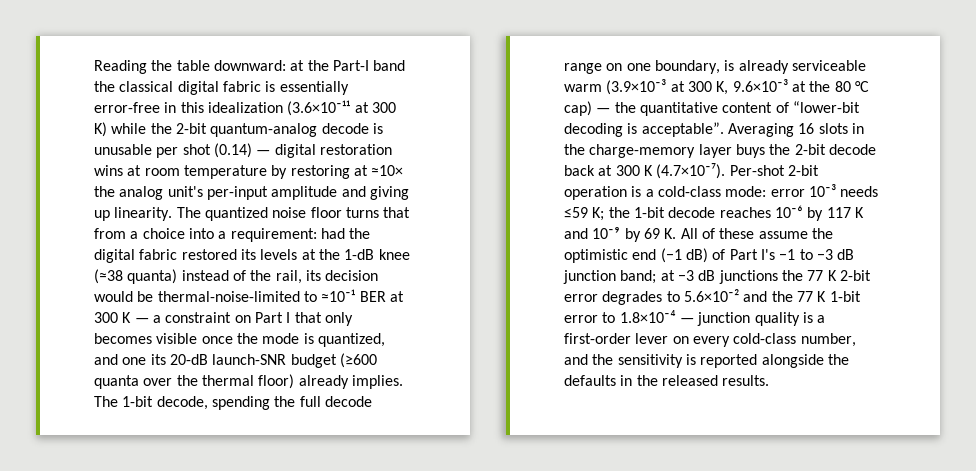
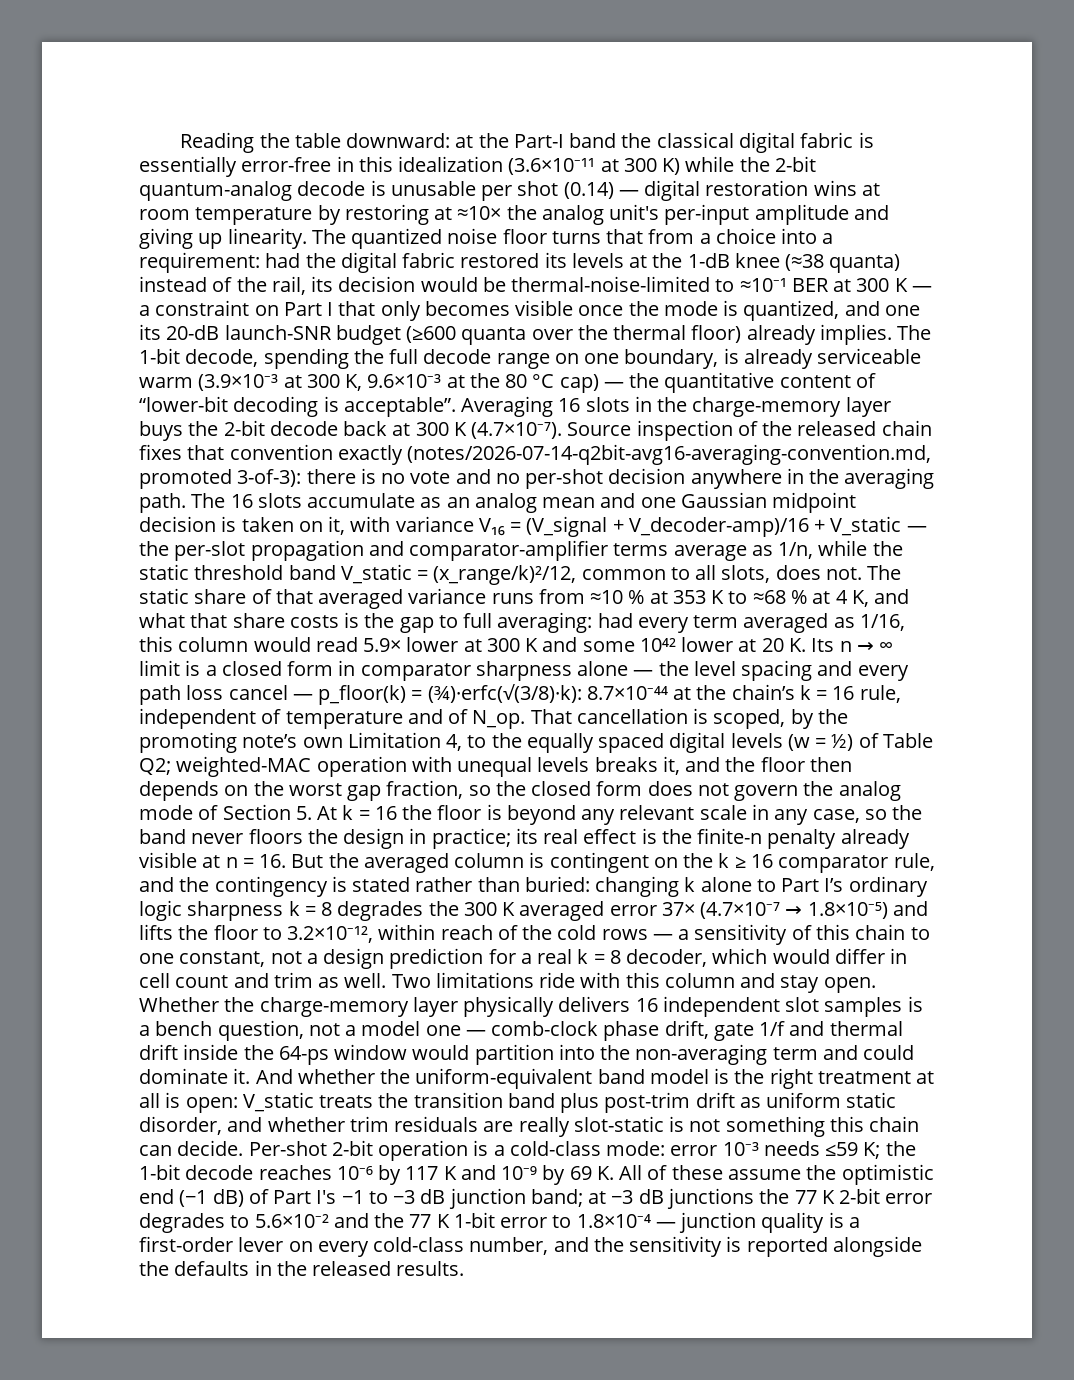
- Averaging 16 slots in the charge-memory layer buys the 2-bit decode back at 300 K (4.7×10⁻⁷). Per-shot 2-bit operation is a cold-class mode:
+ Averaging 16 slots in the charge-memory layer buys the 2-bit decode back at 300 K (4.7×10⁻⁷). Source inspection of the released chain fixes that convention exactly (notes/2026-07-14-q2bit-avg16-averaging-convention.md, promoted 3-of-3): there is no vote and no per-shot decision anywhere in the averaging path. The 16 slots accumulate as an analog mean and one Gaussian midpoint decision is taken on it, with variance V₁₆ = (V_signal + V_decoder-amp)/16 + V_static — the per-slot propagation and comparator-amplifier terms average as 1/n, while the static threshold band V_static = (x_range/k)²/12, common to all slots, does not. The static share of that averaged variance runs from ≈10 % at 353 K to ≈68 % at 4 K, and what that share costs is the gap to full averaging: had every term averaged as 1/16, this column would read 5.9× lower at 300 K and some 10⁴² lower at 20 K. Its n → ∞ limit is a closed form in comparator sharpness alone — the level spacing and every path loss cancel — p_floor(k) = (¾)·erfc(√(3/8)·k): 8.7×10⁻⁴⁴ at the chain’s k = 16 rule, independent of temperature and of N_op. That cancellation is scoped, by the promoting note’s own Limitation 4, to the equally spaced digital levels (w = ½) of Table Q2; weighted-MAC operation with unequal levels breaks it, and the floor then depends on the worst gap fraction, so the closed form does not govern the analog mode of Section 5. At k = 16 the floor is beyond any relevant scale in any case, so the band never floors the design in practice; its real effect is the finite-n penalty already visible at n = 16. But the averaged column is contingent on the k ≥ 16 comparator rule, and the contingency is stated rather than buried: changing k alone to Part I’s ordinary logic sharpness k = 8 degrades the 300 K averaged error 37× (4.7×10⁻⁷ → 1.8×10⁻⁵) and lifts the floor to 3.2×10⁻¹², within reach of the cold rows — a sensitivity of this chain to one constant, not a design prediction for a real k = 8 decoder, which would differ in cell count and trim as well. Two limitations ride with this column and stay open. Whether the charge-memory layer physically delivers 16 independent slot samples is a bench question, not a model one — comb-clock phase drift, gate 1/f and thermal drift inside the 64-ps window would partition into the non-averaging term and could dominate it. And whether the uniform-equivalent band model is the right treatment at all is open: V_static treats the transition band plus post-trim drift as uniform static disorder, and whether trim residuals are really slot-static is not something this chain can decide. Per-shot 2-bit operation is a cold-class mode:

